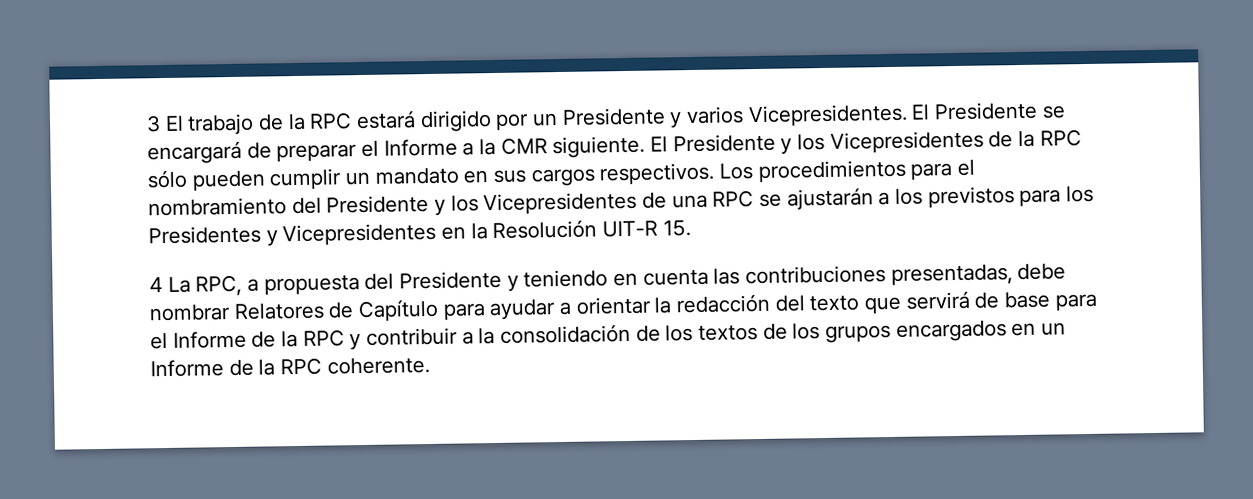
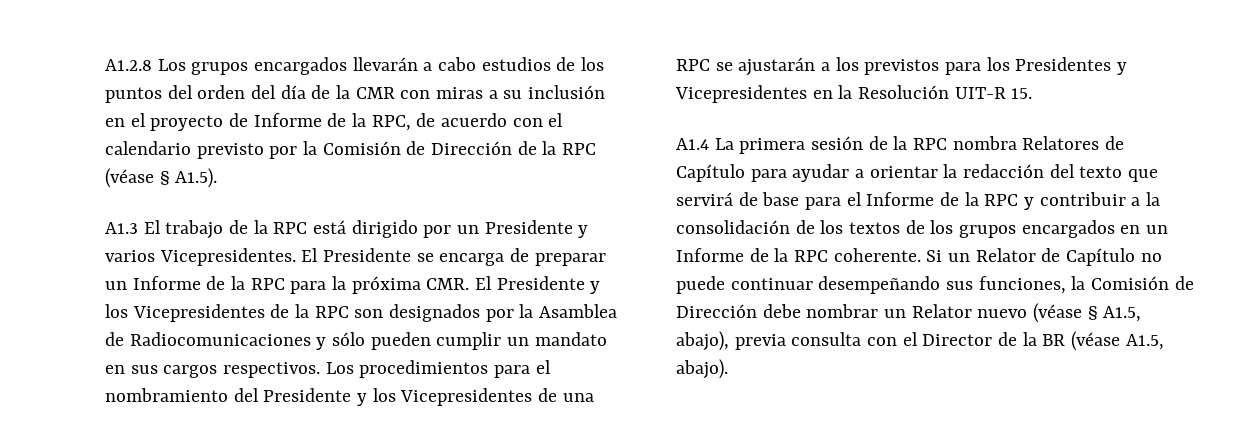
- 3 El trabajo de la RPC estará dirigido por un Presidente y varios Vicepresidentes.
+ A1.2.8 Los grupos encargados llevarán a cabo estudios de los puntos del orden del día de la CMR con miras a su inclusión en el proyecto de Informe de la RPC, de acuerdo con el calendario previsto por la Comisión de Dirección de la RPC (véase § A1.5).
+ A1.3 El trabajo de la RPC está dirigido por un Presidente y varios Vicepresidentes.
- El Presidente se encargará de preparar el Informe a la CMR siguiente. El Presidente y los Vicepresidentes de la RPC sólo pueden cumplir un mandato en sus cargos respectivos.
+ El Presidente se encarga de preparar un Informe de la RPC para la próxima CMR. El Presidente y los Vicepresidentes de la RPC son designados por la Asamblea de Radiocomunicaciones y sólo pueden cumplir un mandato en sus cargos respectivos.
- 4 La RPC, a propuesta del Presidente y teniendo en cuenta las contribuciones presentadas, debe nombrar Relatores de Capítulo para ayudar a orientar la redacción del texto que servirá de base para el Informe de la RPC y contribuir a la consolidación de los textos de los grupos encargados en un Informe de la RPC coherente.
+ A1.4 La primera sesión de la RPC nombra Relatores de Capítulo para ayudar a orientar la redacción del texto que servirá de base para el Informe de la RPC y contribuir a la consolidación de los textos de los grupos encargados en un Informe de la RPC coherente.
+ Si un Relator de Capítulo no puede continuar desempeñando sus funciones, la Comisión de Dirección debe nombrar un Relator nuevo (véase § A1.5, abajo), previa consulta con el Director de la BR (véase A1.5, abajo).

